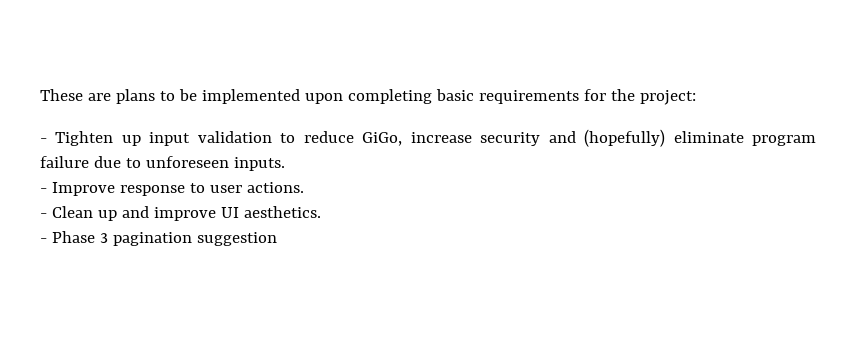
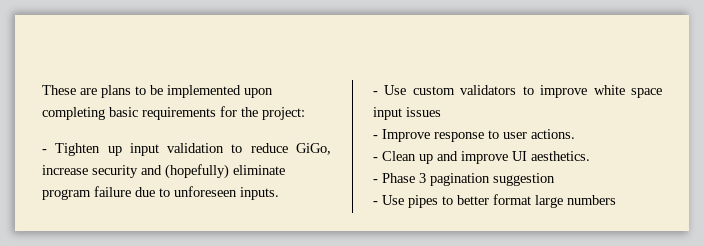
+ - Use custom validators to improve white space input issues
+ - Use pipes to better format large numbers

